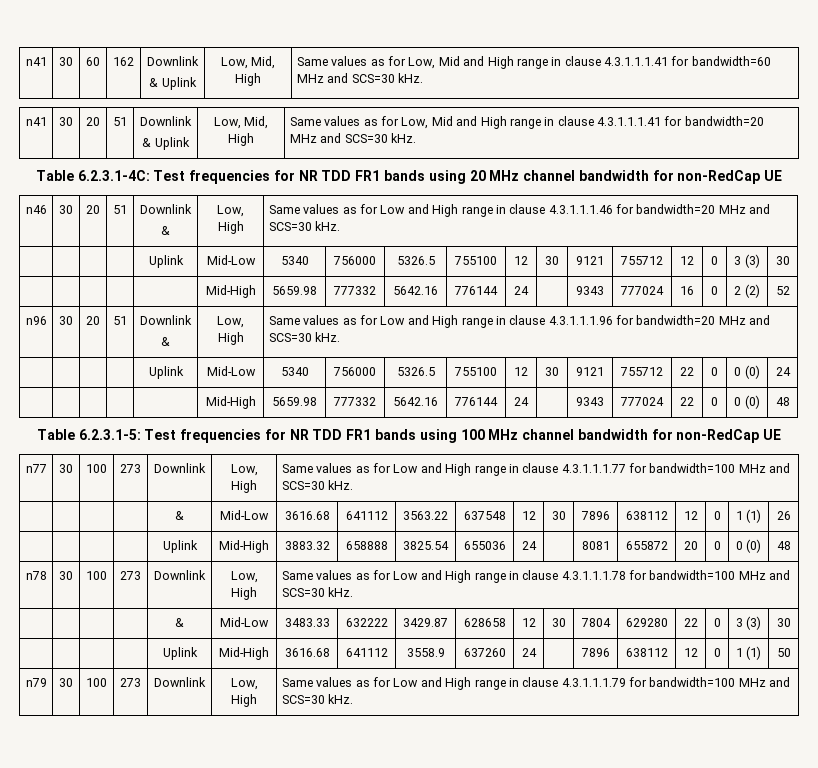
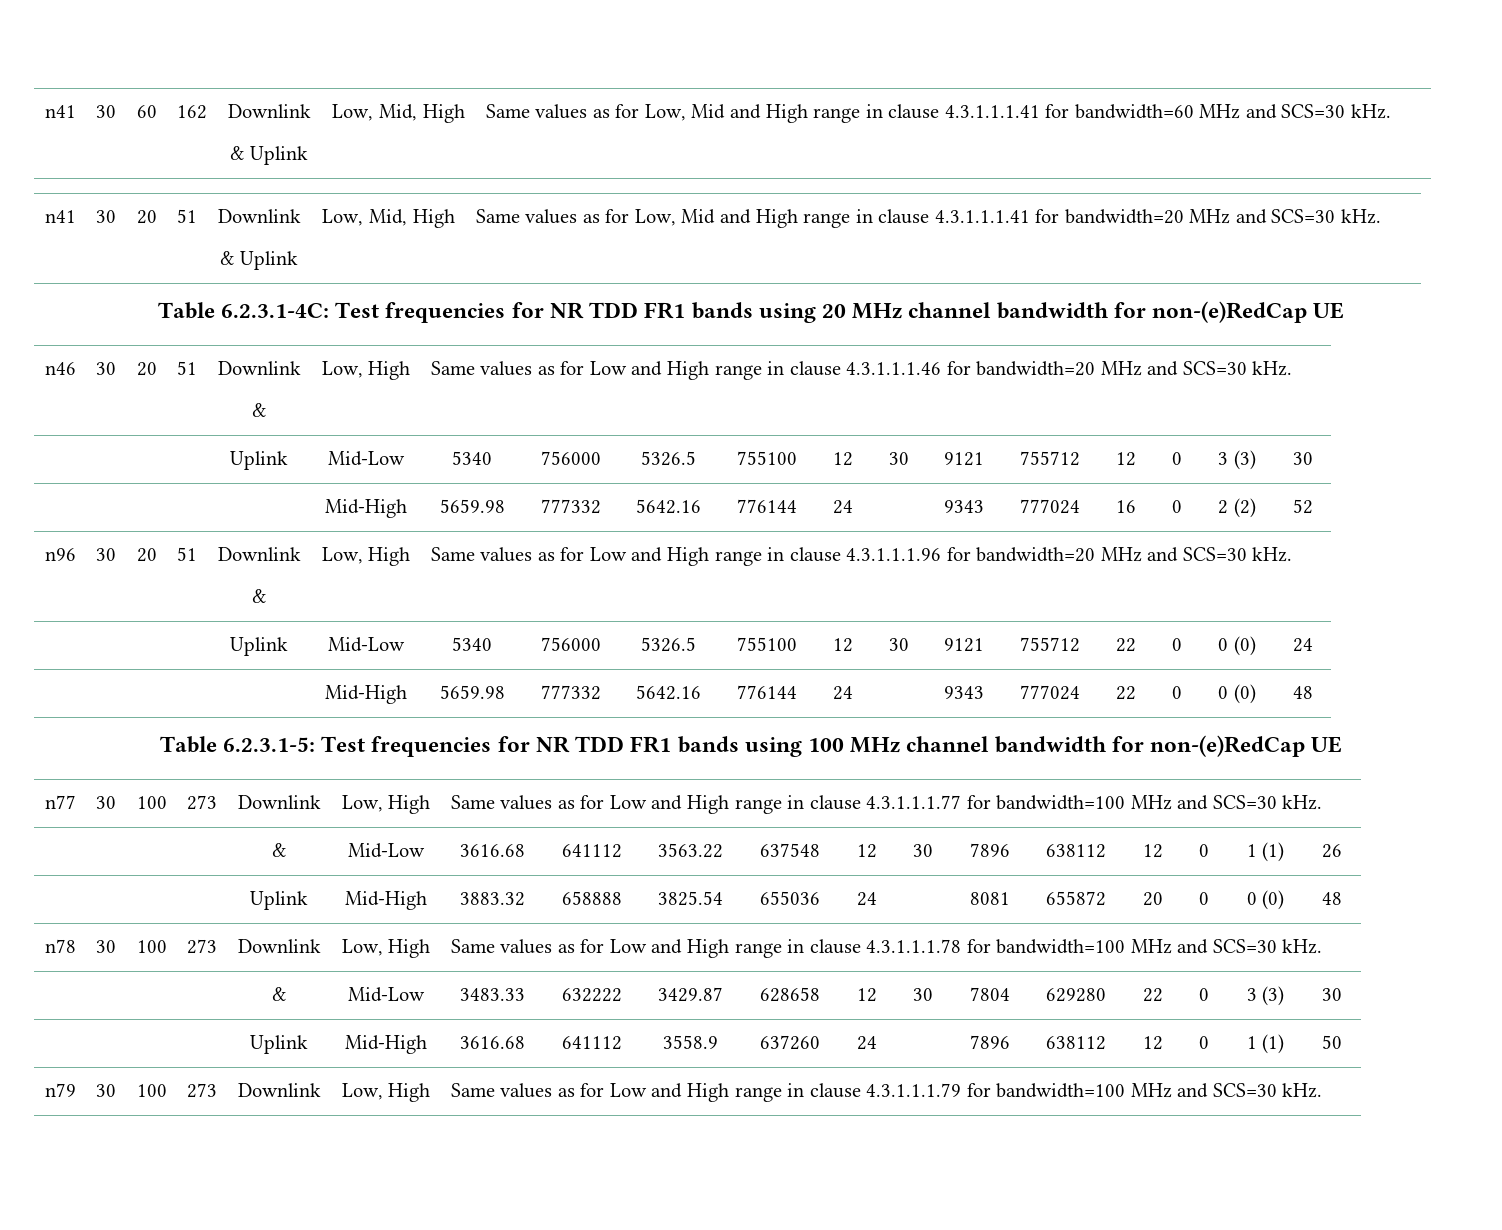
- Table 6.2.3.1-4C: Test frequencies for NR TDD FR1 bands using 20 MHz channel bandwidth for non-RedCap UE
+ Table 6.2.3.1-4C: Test frequencies for NR TDD FR1 bands using 20 MHz channel bandwidth for non-(e)RedCap UE
- Table 6.2.3.1-5: Test frequencies for NR TDD FR1 bands using 100 MHz channel bandwidth for non-RedCap UE
+ Table 6.2.3.1-5: Test frequencies for NR TDD FR1 bands using 100 MHz channel bandwidth for non-(e)RedCap UE

